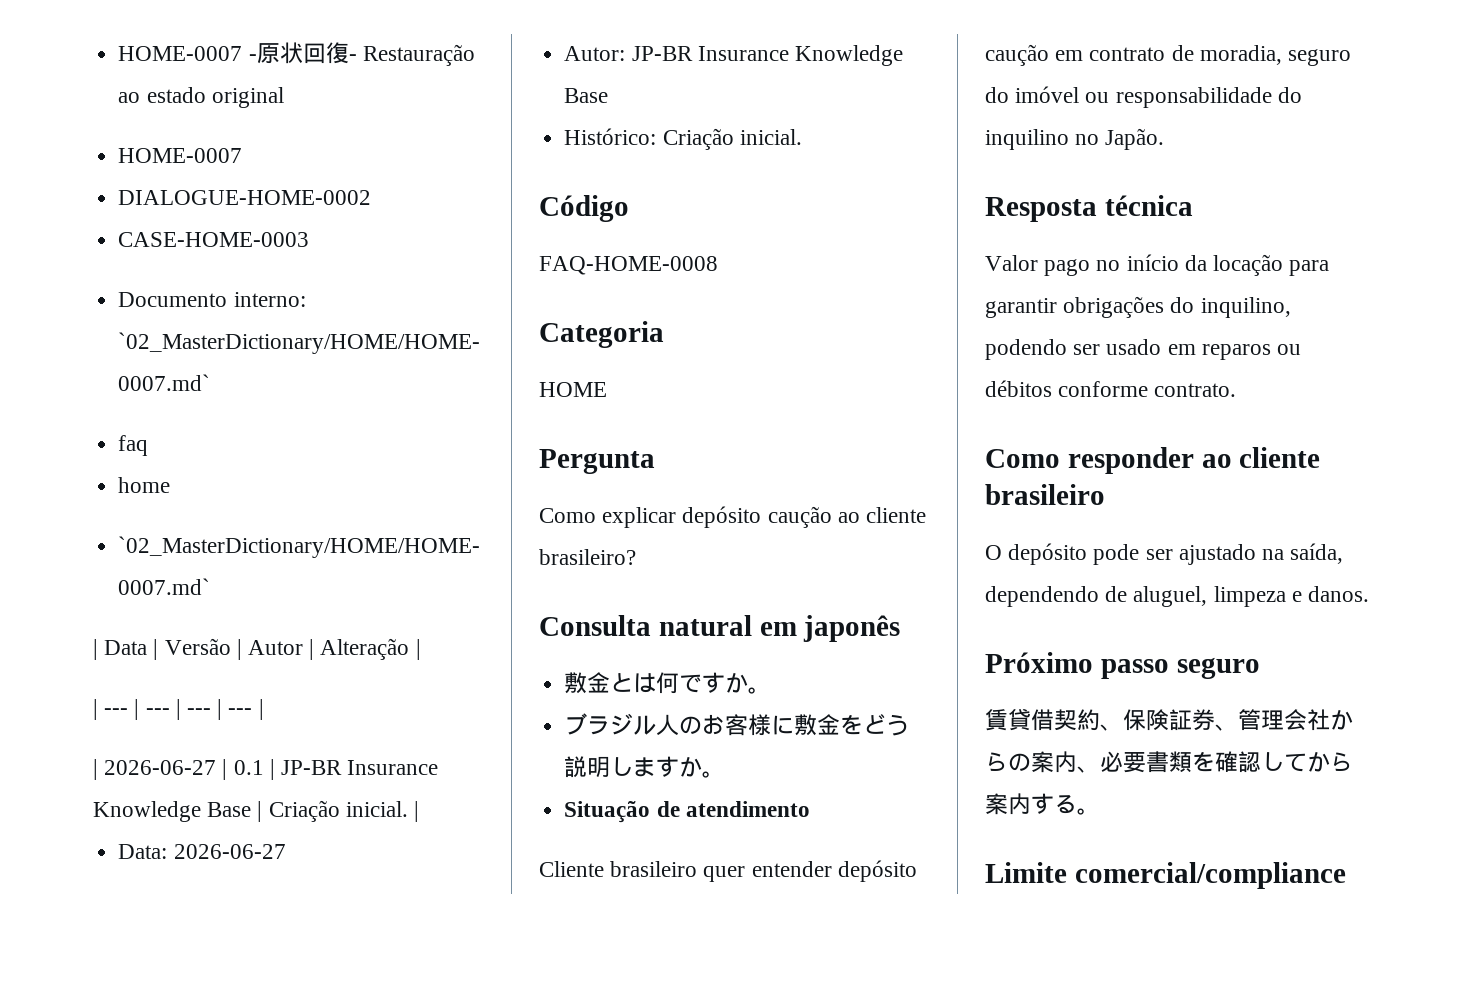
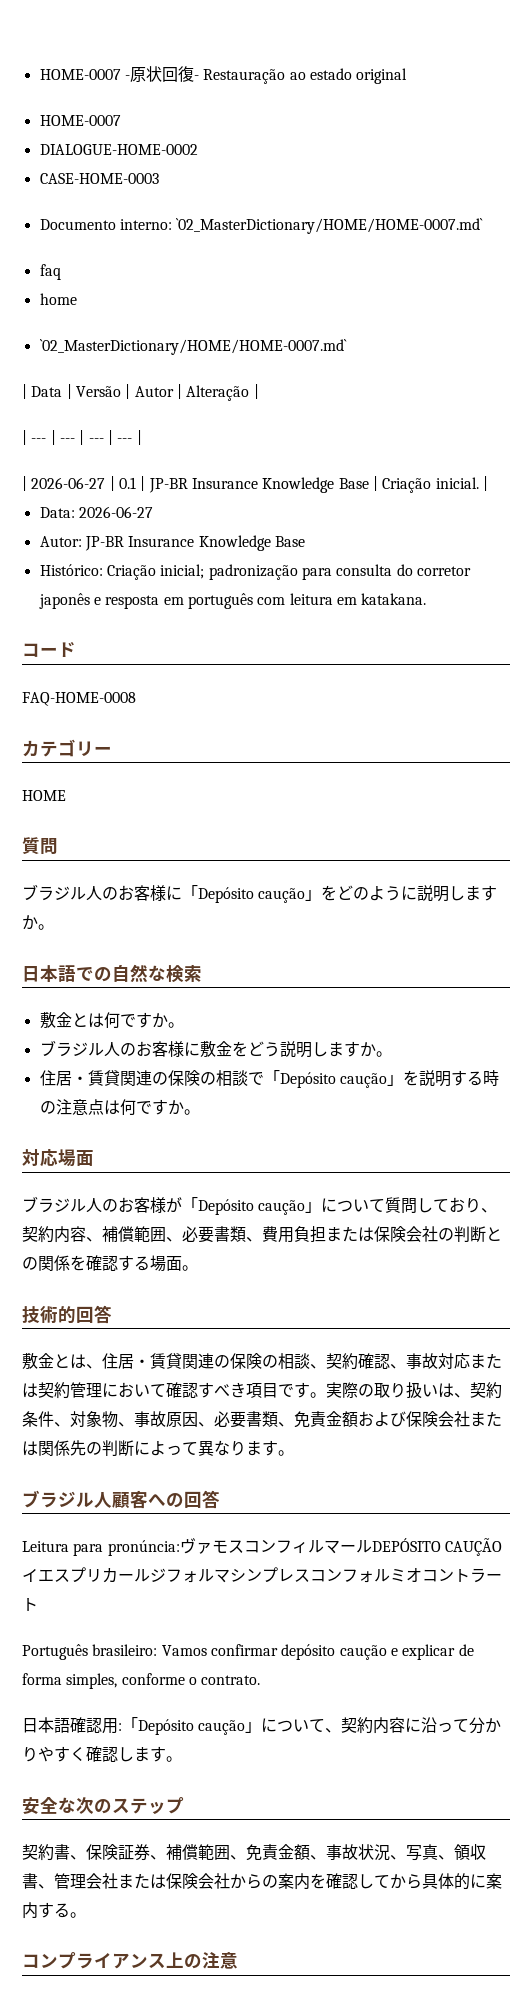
- Histórico: Criação inicial.
- Código
+ Histórico: Criação inicial; padronização para consulta do corretor japonês e resposta em português com leitura em katakana.
+ コード
- Categoria
+ カテゴリー
  HOME
- Pergunta
- Como explicar depósito caução ao cliente brasileiro?
- Consulta natural em japonês
+ 質問
+ ブラジル人のお客様に「Depósito caução」をどのように説明しますか。
+ 日本語での自然な検索
- Situação de atendimento
- Cliente brasileiro quer entender depósito caução em contrato de moradia, seguro do imóvel ou responsabilidade do inquilino no Japão.
- Resposta técnica
- Valor pago no início da locação para garantir obrigações do inquilino, podendo ser usado em reparos ou débitos conforme contrato.
- Como responder ao cliente brasileiro
- O depósito pode ser ajustado na saída, dependendo de aluguel, limpeza e danos.
- Próximo passo seguro
- 賃貸借契約、保険証券、管理会社からの案内、必要書類を確認してから案内する。
+ 住居・賃貸関連の保険の相談で「Depósito caução」を説明する時の注意点は何ですか。
+ 対応場面
+ ブラジル人のお客様が「Depósito caução」について質問しており、契約内容、補償範囲、必要書類、費用負担または保険会社の判断との関係を確認する場面。
+ 技術的回答
+ 敷金とは、住居・賃貸関連の保険の相談、契約確認、事故対応または契約管理において確認すべき項目です。実際の取り扱いは、契約条件、対象物、事故原因、必要書類、免責金額および保険会社または関係先の判断によって異なります。
+ ブラジル人顧客への回答
+ Leitura para pronúncia:ヴァモスコンフィルマールDEPÓSITO CAUÇÃOイエスプリカールジフォルマシンプレスコンフォルミオコントラート
+ Português brasileiro: Vamos confirmar depósito caução e explicar de forma simples, conforme o contrato.
+ 日本語確認用:「Depósito caução」について、契約内容に沿って分かりやすく確認します。
+ 安全な次のステップ
+ 契約書、保険証券、補償範囲、免責金額、事故状況、写真、領収書、管理会社または保険会社からの案内を確認してから具体的に案内する。
- Limite comercial/compliance
+ コンプライアンス上の注意

